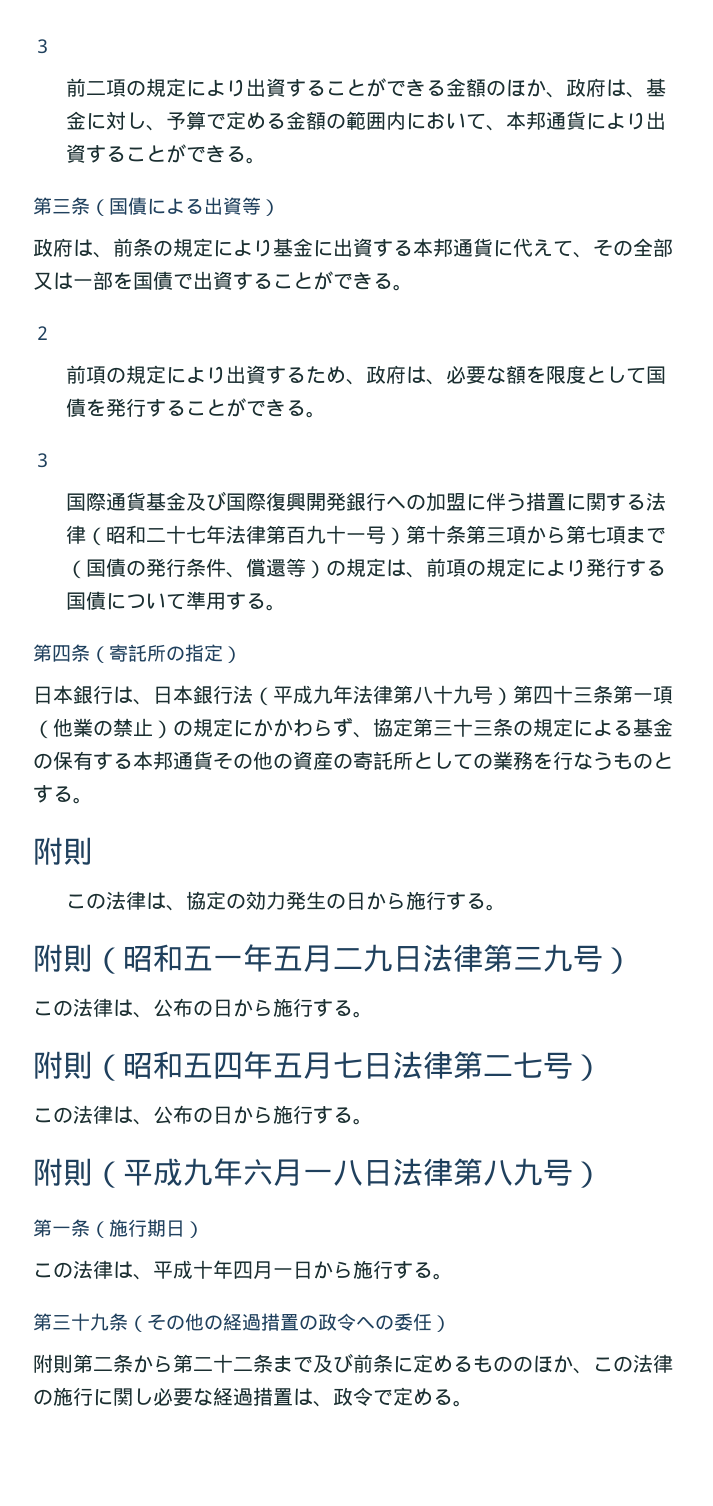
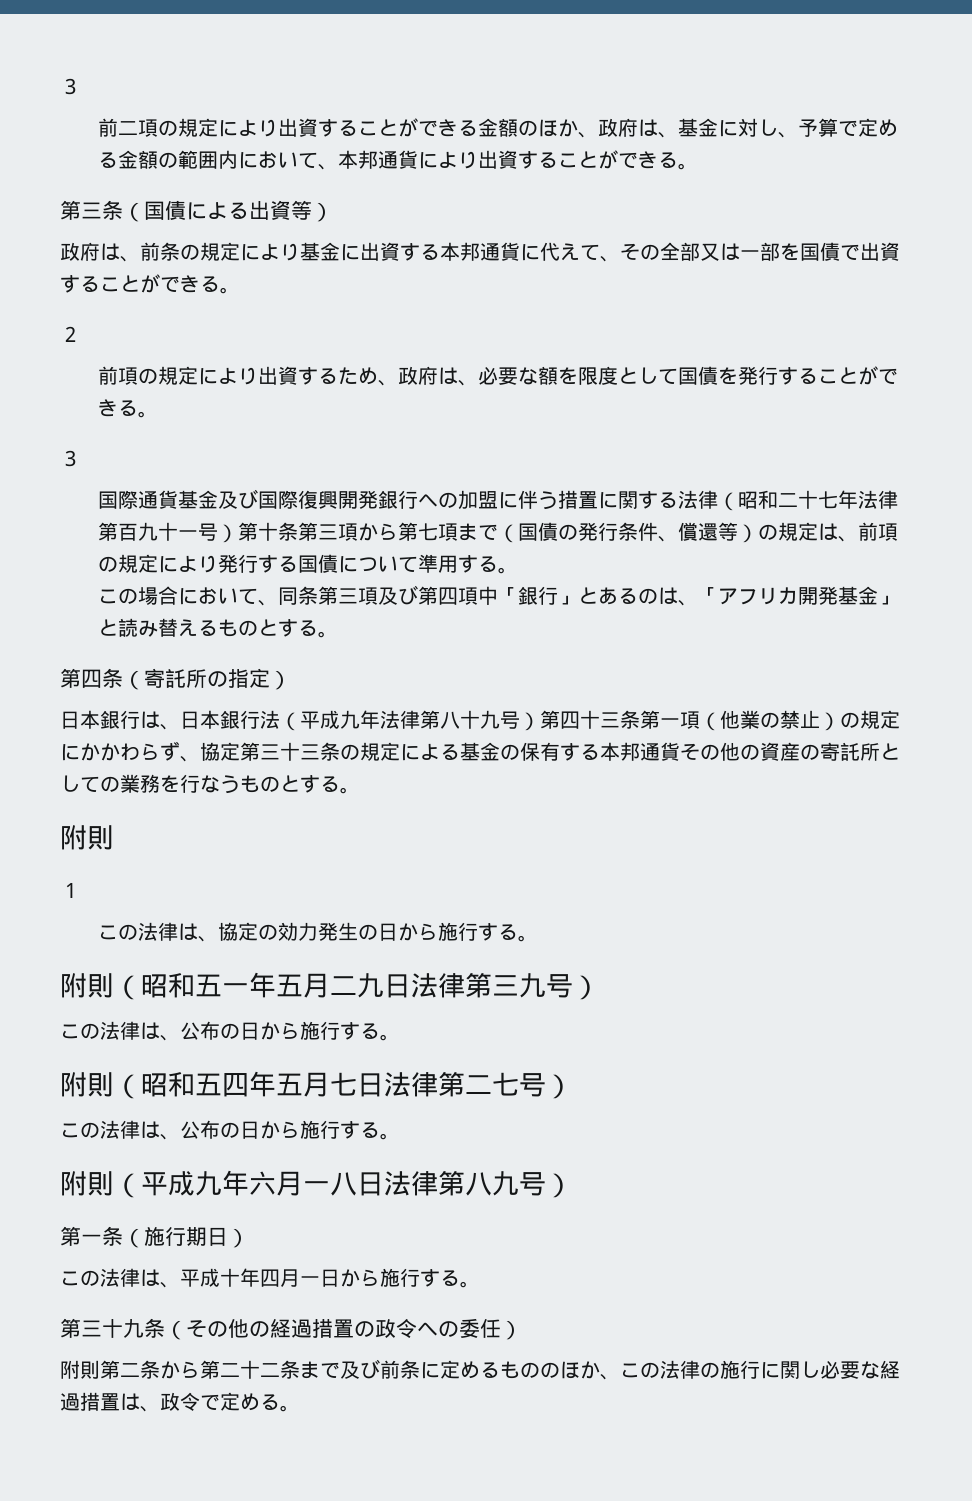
+ この場合において、同条第三項及び第四項中「銀行」とあるのは、「アフリカ開発基金」と読み替えるものとする。
+ １

